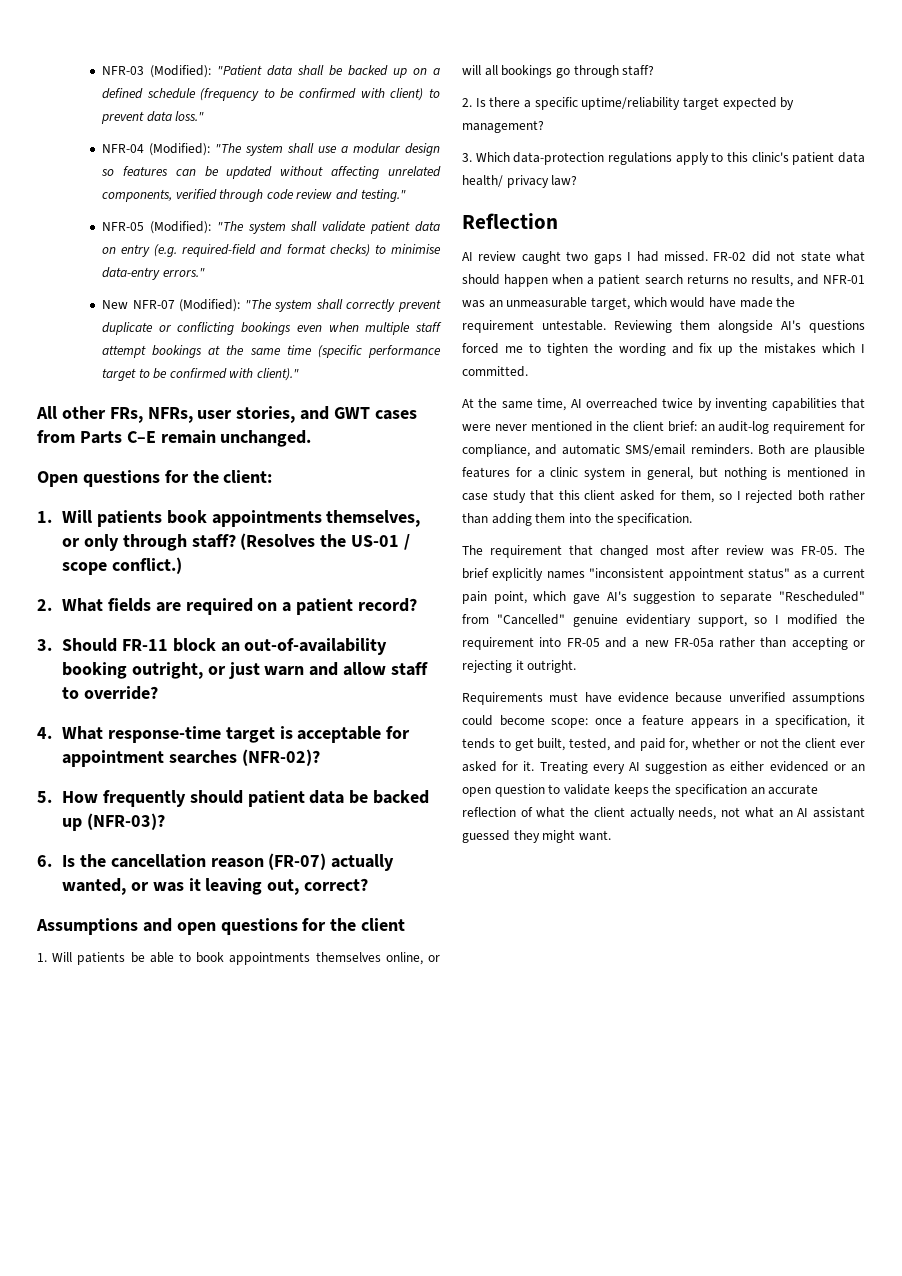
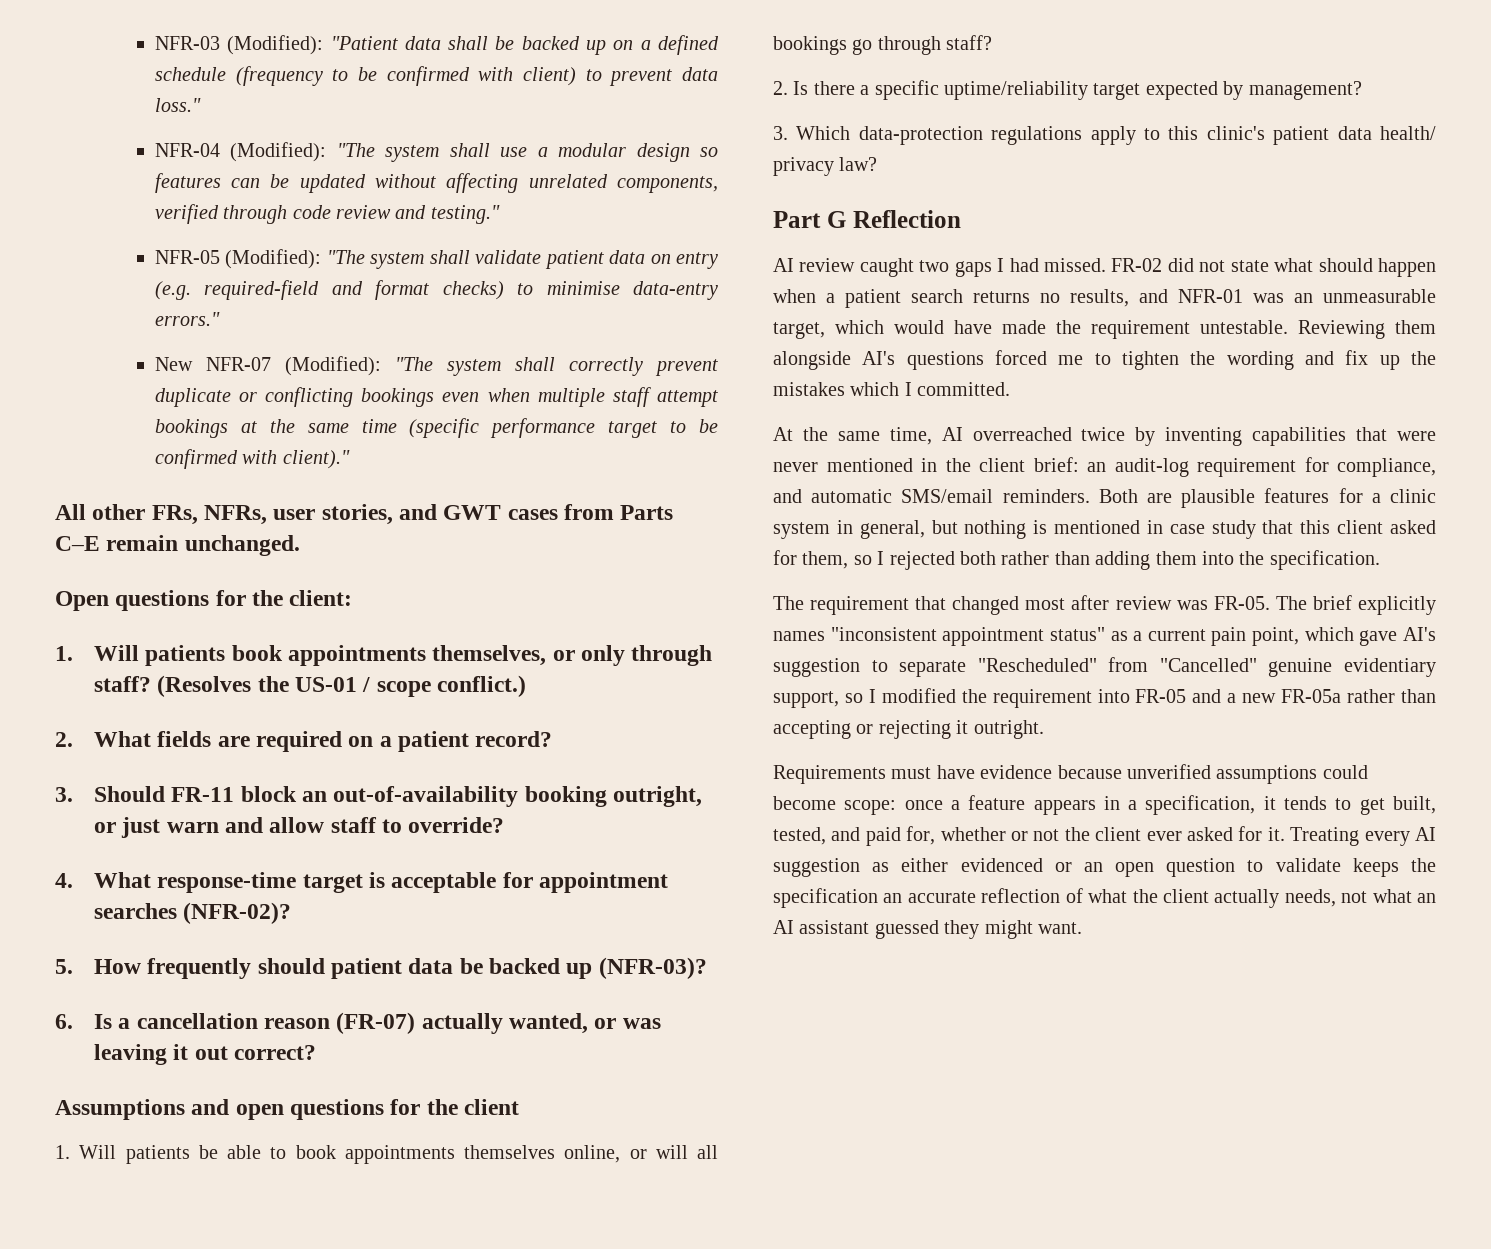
- 6. Is the cancellation reason (FR-07) actually wanted, or was it leaving out, correct?
+ 6. Is a cancellation reason (FR-07) actually wanted, or was leaving it out correct?
- Reflection
+ Part G Reflection

